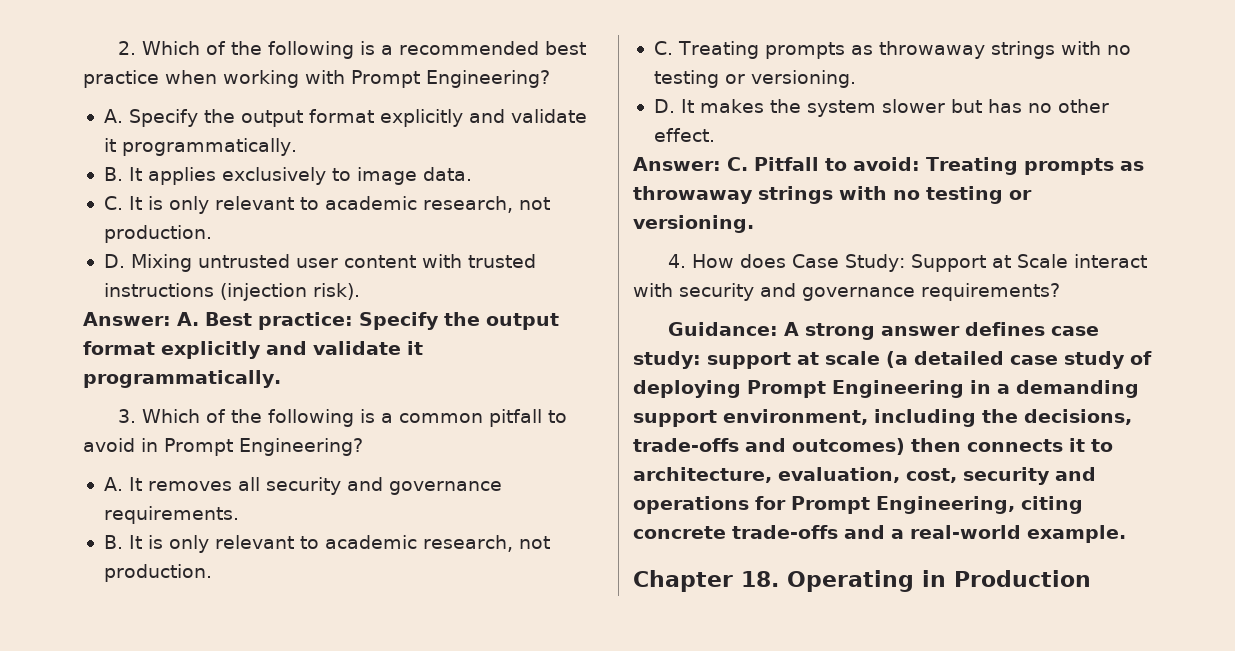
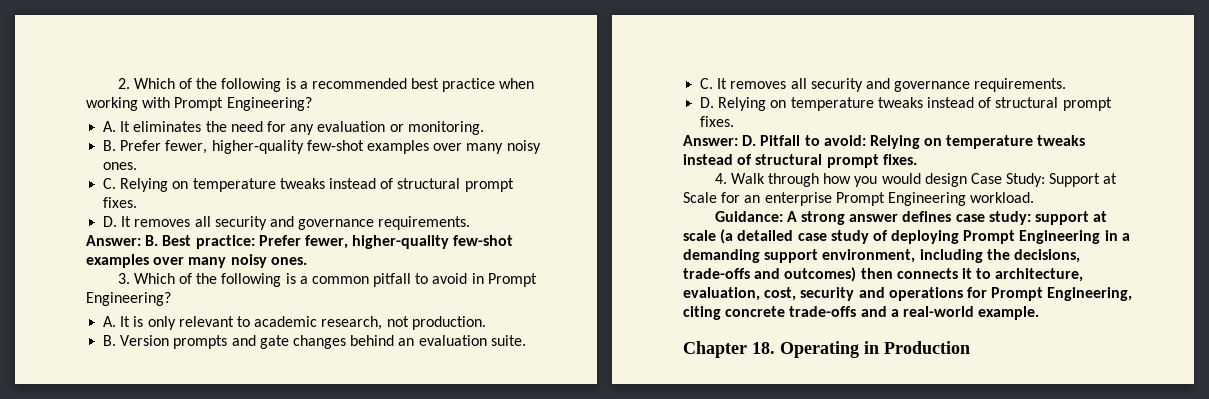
- A. Specify the output format explicitly and validate it programmatically.
- B. It applies exclusively to image data.
- C. It is only relevant to academic research, not production.
- D. Mixing untrusted user content with trusted instructions (injection risk).
- Answer: A. Best practice: Specify the output format explicitly and validate it programmatically.
+ A. It eliminates the need for any evaluation or monitoring.
+ B. Prefer fewer, higher-quality few-shot examples over many noisy ones.
+ C. Relying on temperature tweaks instead of structural prompt fixes.
+ D. It removes all security and governance requirements.
+ Answer: B. Best practice: Prefer fewer, higher-quality few-shot examples over many noisy ones.
- A. It removes all security and governance requirements.
- B. It is only relevant to academic research, not production.
- C. Treating prompts as throwaway strings with no testing or versioning.
- D. It makes the system slower but has no other effect.
- Answer: C. Pitfall to avoid: Treating prompts as throwaway strings with no testing or versioning.
- 4. How does Case Study: Support at Scale interact with security and governance requirements?
+ A. It is only relevant to academic research, not production.
+ B. Version prompts and gate changes behind an evaluation suite.
+ C. It removes all security and governance requirements.
+ D. Relying on temperature tweaks instead of structural prompt fixes.
+ Answer: D. Pitfall to avoid: Relying on temperature tweaks instead of structural prompt fixes.
+ 4. Walk through how you would design Case Study: Support at Scale for an enterprise Prompt Engineering workload.

